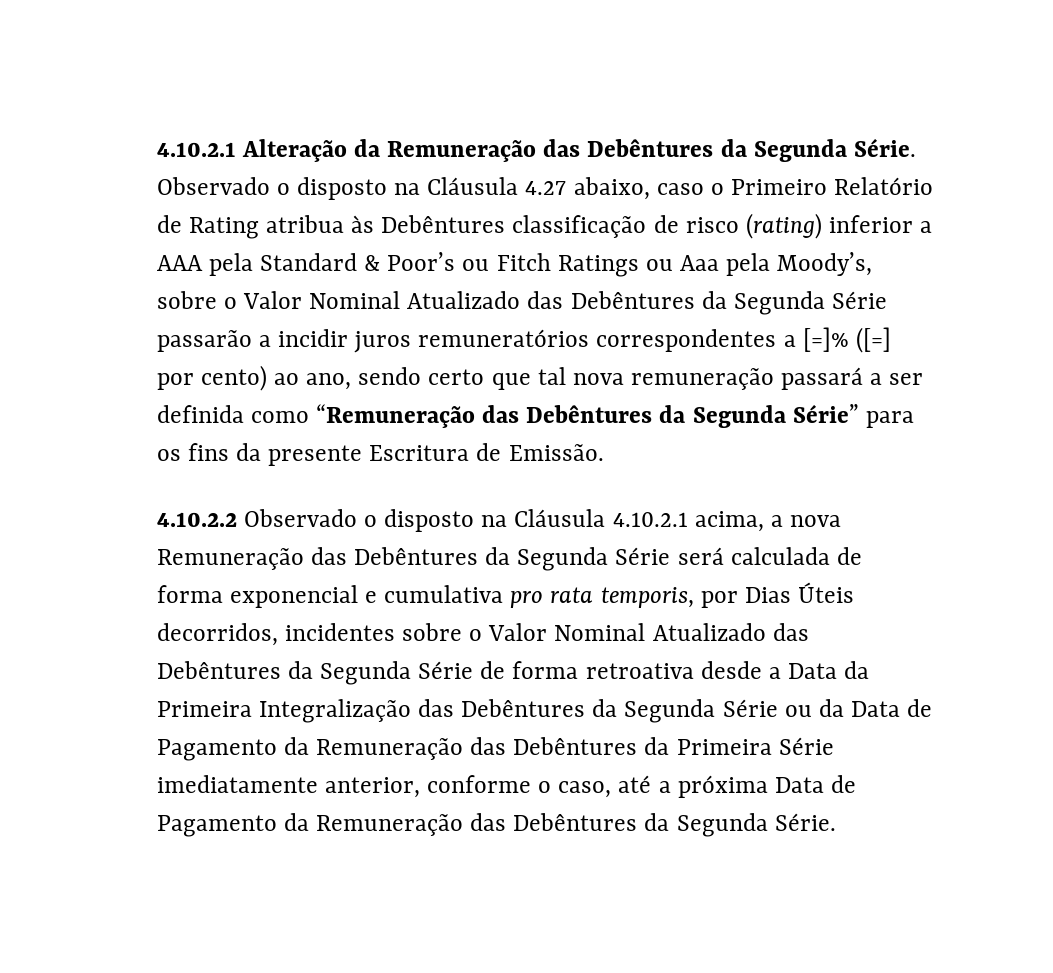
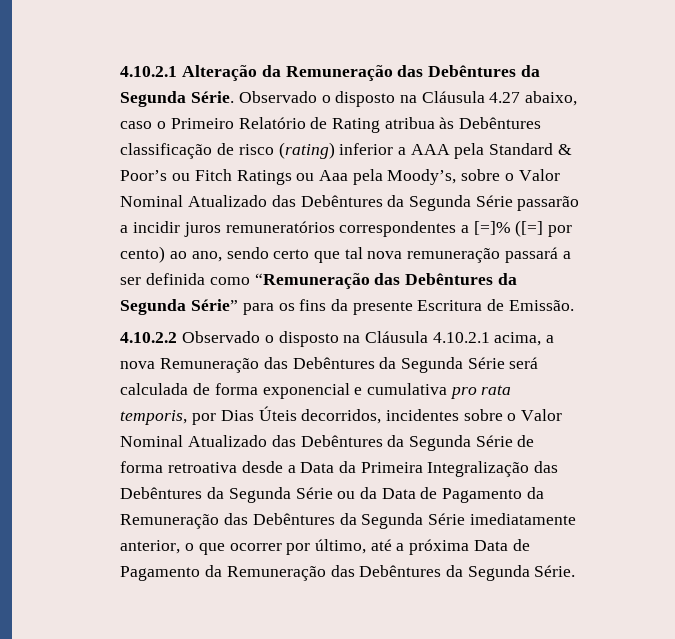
- 4.10.2.2 Observado o disposto na Cláusula 4.10.2.1 acima, a nova Remuneração das Debêntures da Segunda Série será calculada de forma exponencial e cumulativa pro rata temporis, por Dias Úteis decorridos, incidentes sobre o Valor Nominal Atualizado das Debêntures da Segunda Série de forma retroativa desde a Data da Primeira Integralização das Debêntures da Segunda Série ou da Data de Pagamento da Remuneração das Debêntures da Primeira Série imediatamente anterior, conforme o caso, até a próxima Data de Pagamento da Remuneração das Debêntures da Segunda Série.
+ 4.10.2.2 Observado o disposto na Cláusula 4.10.2.1 acima, a nova Remuneração das Debêntures da Segunda Série será calculada de forma exponencial e cumulativa pro rata temporis, por Dias Úteis decorridos, incidentes sobre o Valor Nominal Atualizado das Debêntures da Segunda Série de forma retroativa desde a Data da Primeira Integralização das Debêntures da Segunda Série ou da Data de Pagamento da Remuneração das Debêntures da Segunda Série imediatamente anterior, o que ocorrer por último, até a próxima Data de Pagamento da Remuneração das Debêntures da Segunda Série.

